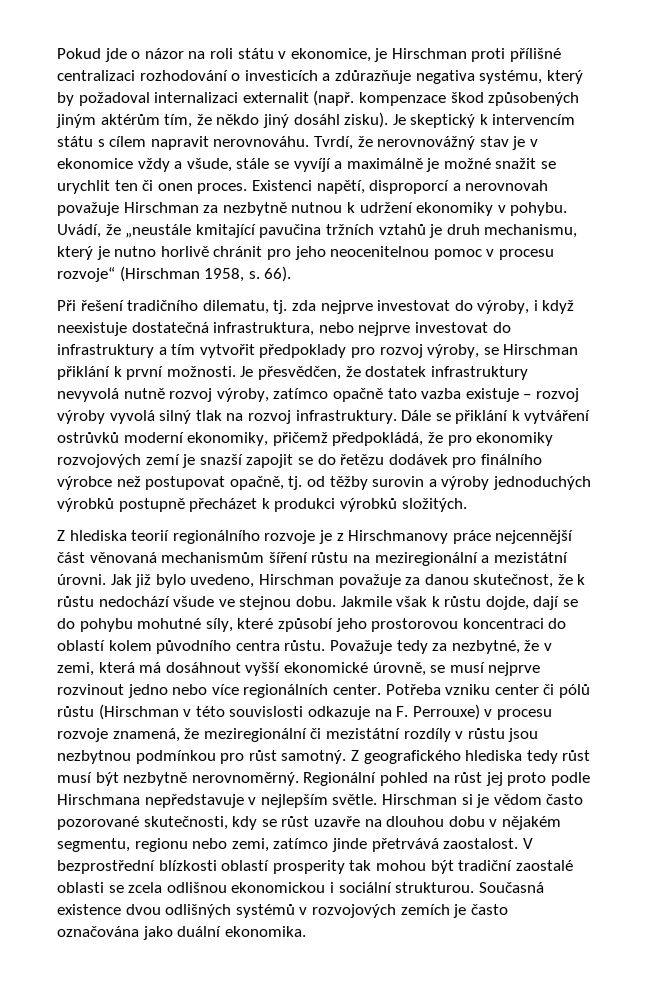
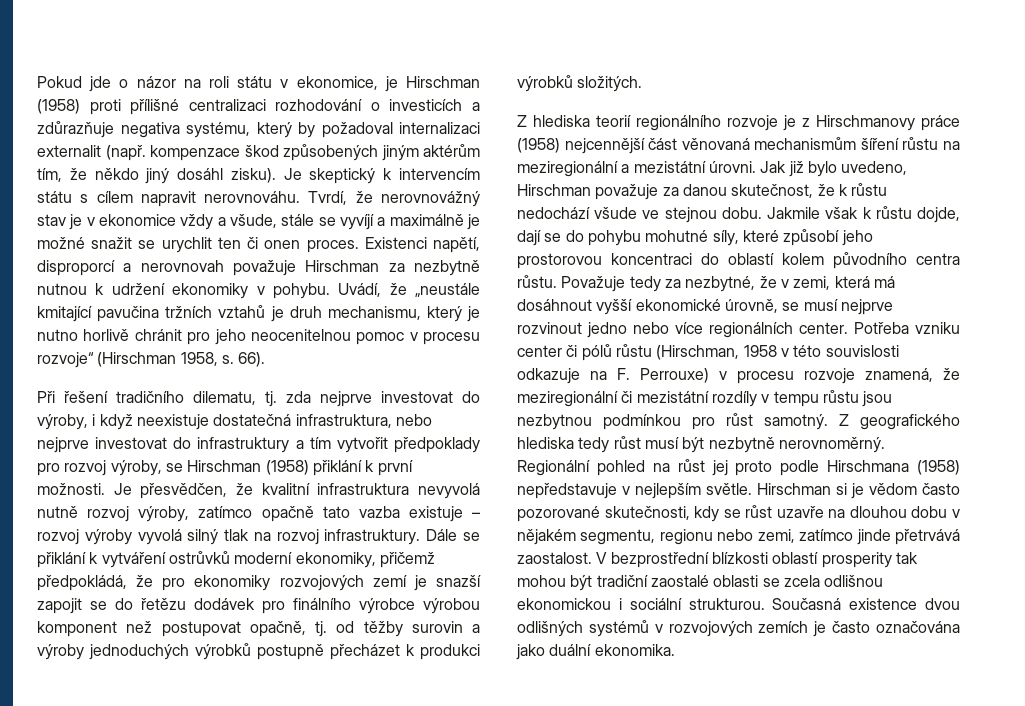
- Pokud jde o názor na roli státu v ekonomice, je Hirschman proti přílišné centralizaci rozhodování o investicích a zdůrazňuje negativa systému, který by požadoval internalizaci externalit (např. kompenzace škod způsobených jiným aktérům tím, že někdo jiný dosáhl zisku).
+ Pokud jde o názor na roli státu v ekonomice, je Hirschman (1958) proti přílišné centralizaci rozhodování o investicích a zdůrazňuje negativa systému, který by požadoval internalizaci externalit (např. kompenzace škod způsobených jiným aktérům tím, že někdo jiný dosáhl zisku).
- Při řešení tradičního dilematu, tj. zda nejprve investovat do výroby, i když neexistuje dostatečná infrastruktura, nebo nejprve investovat do infrastruktury a tím vytvořit předpoklady pro rozvoj výroby, se Hirschman přiklání k první možnosti.
+ Při řešení tradičního dilematu, tj. zda nejprve investovat do výroby, i když neexistuje dostatečná infrastruktura, nebo nejprve investovat do infrastruktury a tím vytvořit předpoklady pro rozvoj výroby, se Hirschman (1958) přiklání k první možnosti.
- Je přesvědčen, že dostatek infrastruktury nevyvolá nutně rozvoj výroby, zatímco opačně tato vazba existuje – rozvoj výroby vyvolá silný tlak na rozvoj infrastruktury.
+ Je přesvědčen, že kvalitní infrastruktura nevyvolá nutně rozvoj výroby, zatímco opačně tato vazba existuje – rozvoj výroby vyvolá silný tlak na rozvoj infrastruktury.
- Dále se přiklání k vytváření ostrůvků moderní ekonomiky, přičemž předpokládá, že pro ekonomiky rozvojových zemí je snazší zapojit se do řetězu dodávek pro finálního výrobce než postupovat opačně, tj. od těžby surovin a výroby jednoduchých výrobků postupně přecházet k produkci výrobků složitých.
+ Dále se přiklání k vytváření ostrůvků moderní ekonomiky, přičemž předpokládá, že pro ekonomiky rozvojových zemí je snazší zapojit se do řetězu dodávek pro finálního výrobce výrobou komponent než postupovat opačně, tj. od těžby surovin a výroby jednoduchých výrobků postupně přecházet k produkci výrobků složitých.
- Z hlediska teorií regionálního rozvoje je z Hirschmanovy práce nejcennější část věnovaná mechanismům šíření růstu na meziregionální a mezistátní úrovni.
+ Z hlediska teorií regionálního rozvoje je z Hirschmanovy práce (1958) nejcennější část věnovaná mechanismům šíření růstu na meziregionální a mezistátní úrovni.
- Potřeba vzniku center či pólů růstu (Hirschman v této souvislosti odkazuje na F. Perrouxe) v procesu rozvoje znamená, že meziregionální či mezistátní rozdíly v růstu jsou nezbytnou podmínkou pro růst samotný.
+ Potřeba vzniku center či pólů růstu (Hirschman, 1958 v této souvislosti odkazuje na F. Perrouxe) v procesu rozvoje znamená, že meziregionální či mezistátní rozdíly v tempu růstu jsou nezbytnou podmínkou pro růst samotný.
- Regionální pohled na růst jej proto podle Hirschmana nepředstavuje v nejlepším světle.
+ Regionální pohled na růst jej proto podle Hirschmana (1958) nepředstavuje v nejlepším světle.

